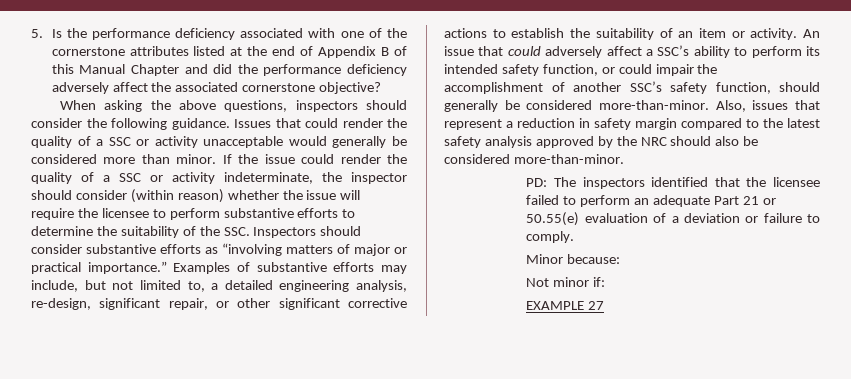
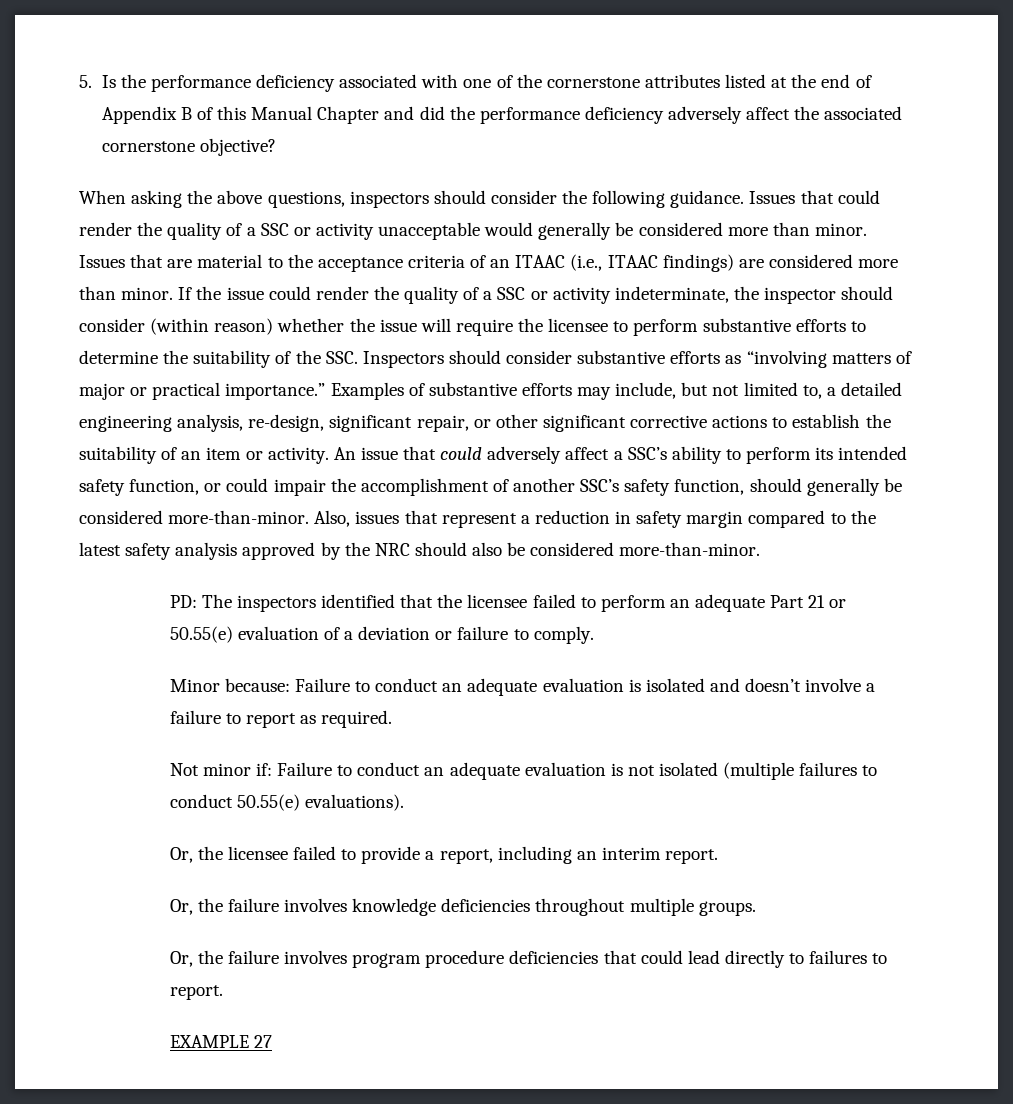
+ Issues that are material to the acceptance criteria of an ITAAC (i.e., ITAAC findings) are considered more than minor.
- Minor because:
- Not minor if:
+ Minor because: Failure to conduct an adequate evaluation is isolated and doesn’t involve a failure to report as required.
+ Not minor if: Failure to conduct an adequate evaluation is not isolated (multiple failures to conduct 50.55(e) evaluations).
+ Or, the licensee failed to provide a report, including an interim report.
+ Or, the failure involves knowledge deficiencies throughout multiple groups.
+ Or, the failure involves program procedure deficiencies that could lead directly to failures to report.

